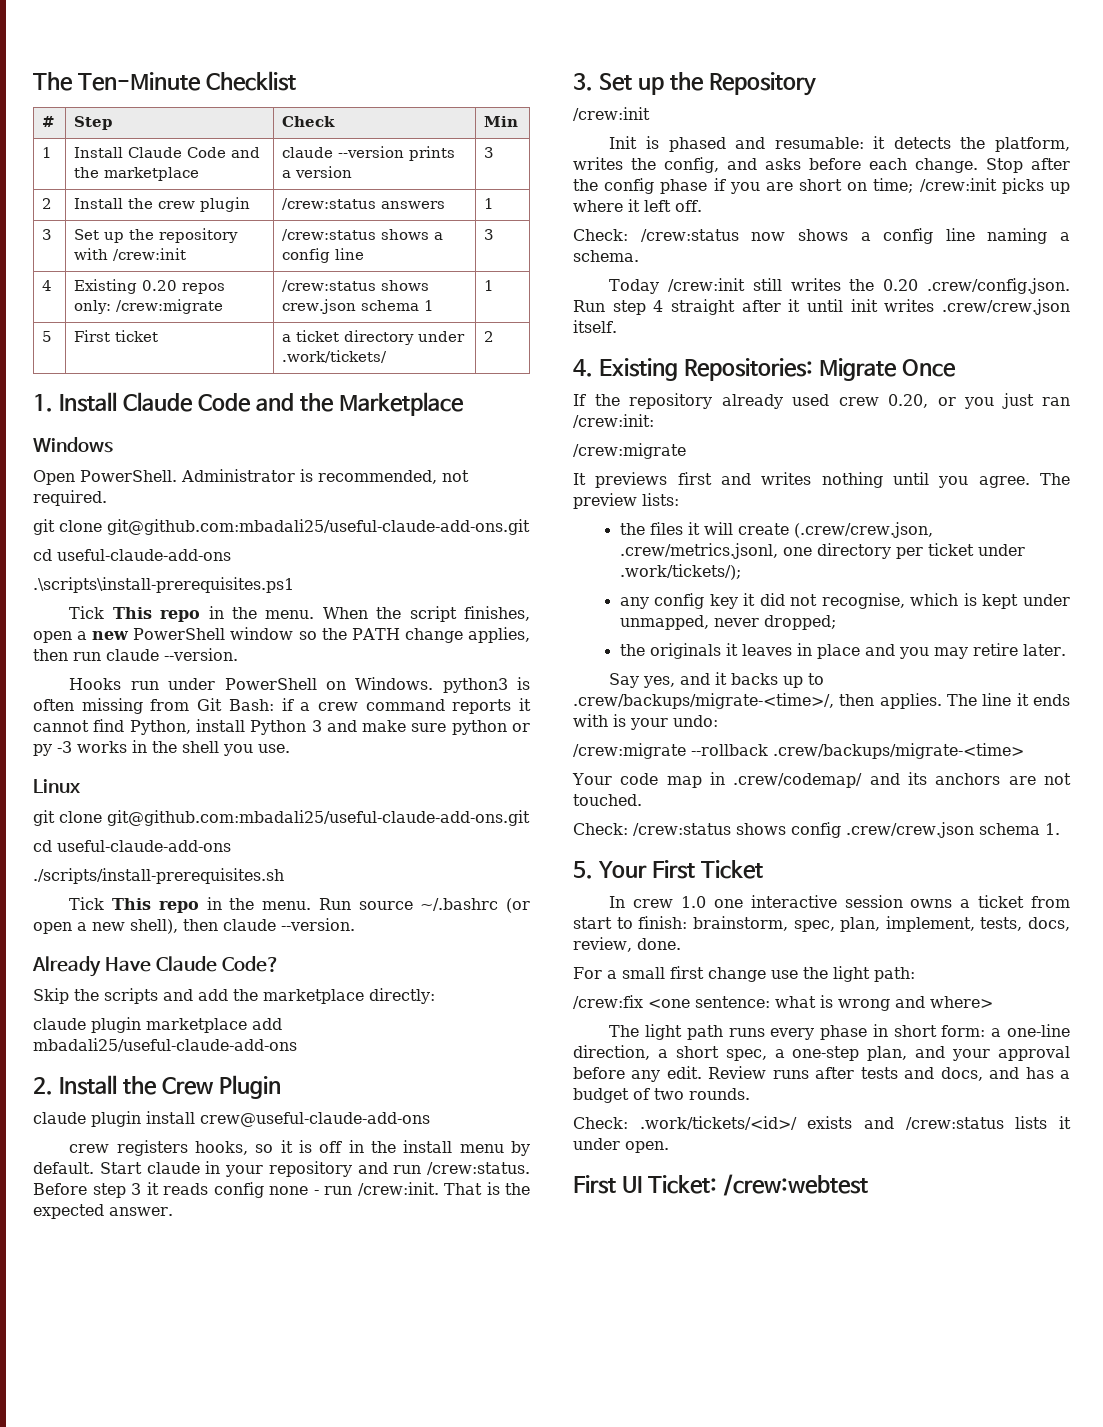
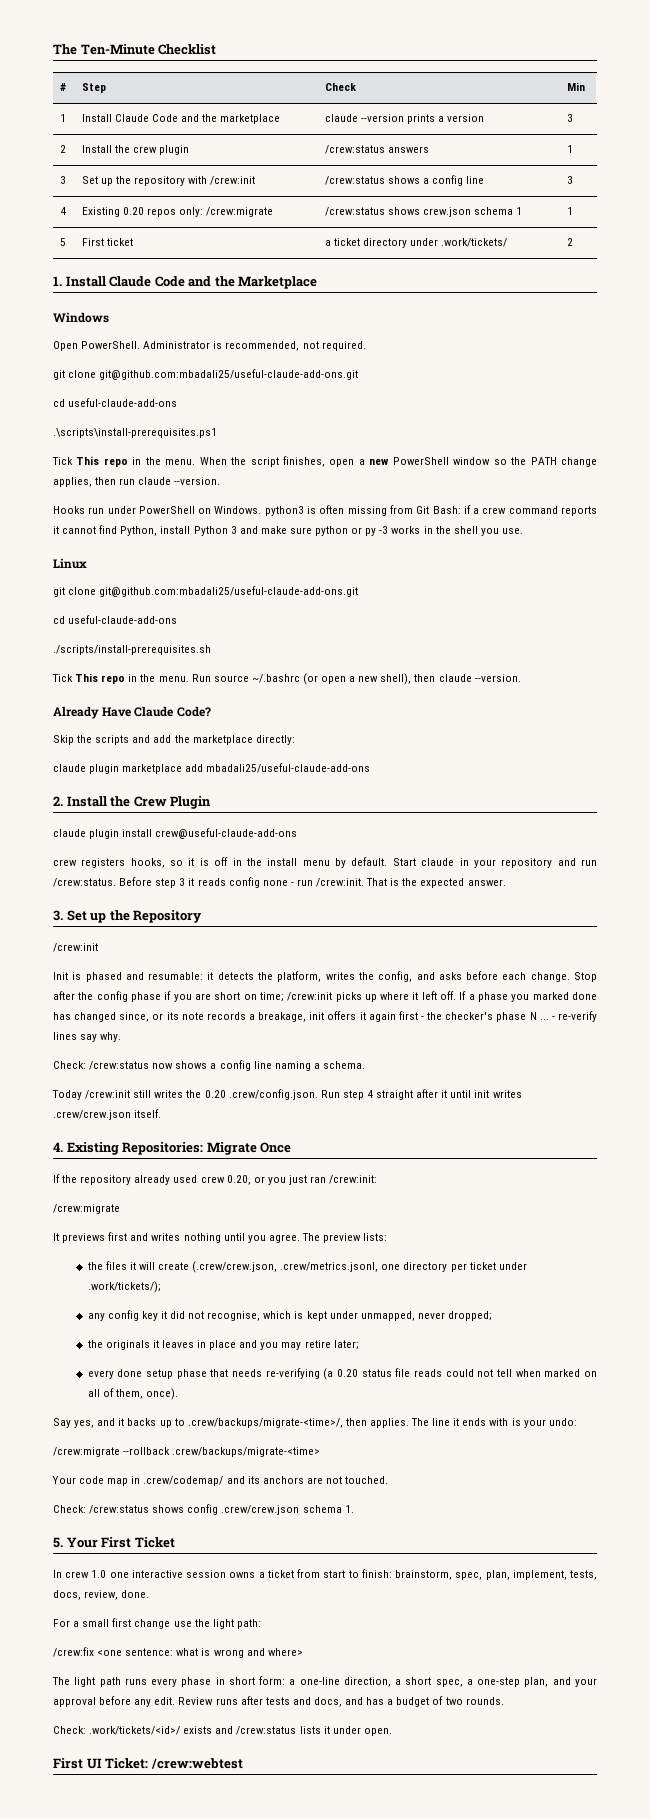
+ If a phase you marked done has changed since, or its note records a breakage, init offers it again first - the checker's phase N ... - re-verify lines say why.
- the originals it leaves in place and you may retire later.
+ the originals it leaves in place and you may retire later;
+ every done setup phase that needs re-verifying (a 0.20 status file reads could not tell when marked on all of them, once).

